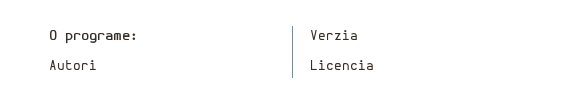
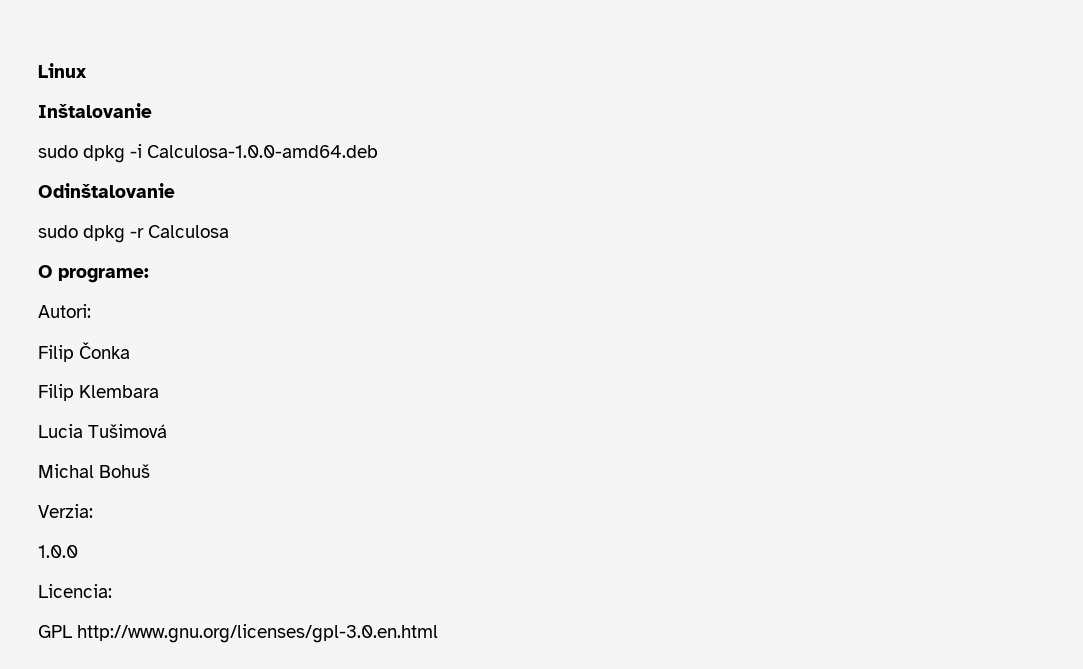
+ Linux
+ Inštalovanie
+ sudo dpkg -i Calculosa-1.0.0-amd64.deb
+ Odinštalovanie
+ sudo dpkg -r Calculosa
  O programe:
- Autori
- Verzia
- Licencia
+ Autori:
+ Filip Čonka
+ Filip Klembara
+ Lucia Tušimová
+ Michal Bohuš
+ Verzia:
+ 1.0.0
+ Licencia:
+ GPL http://www.gnu.org/licenses/gpl-3.0.en.html

